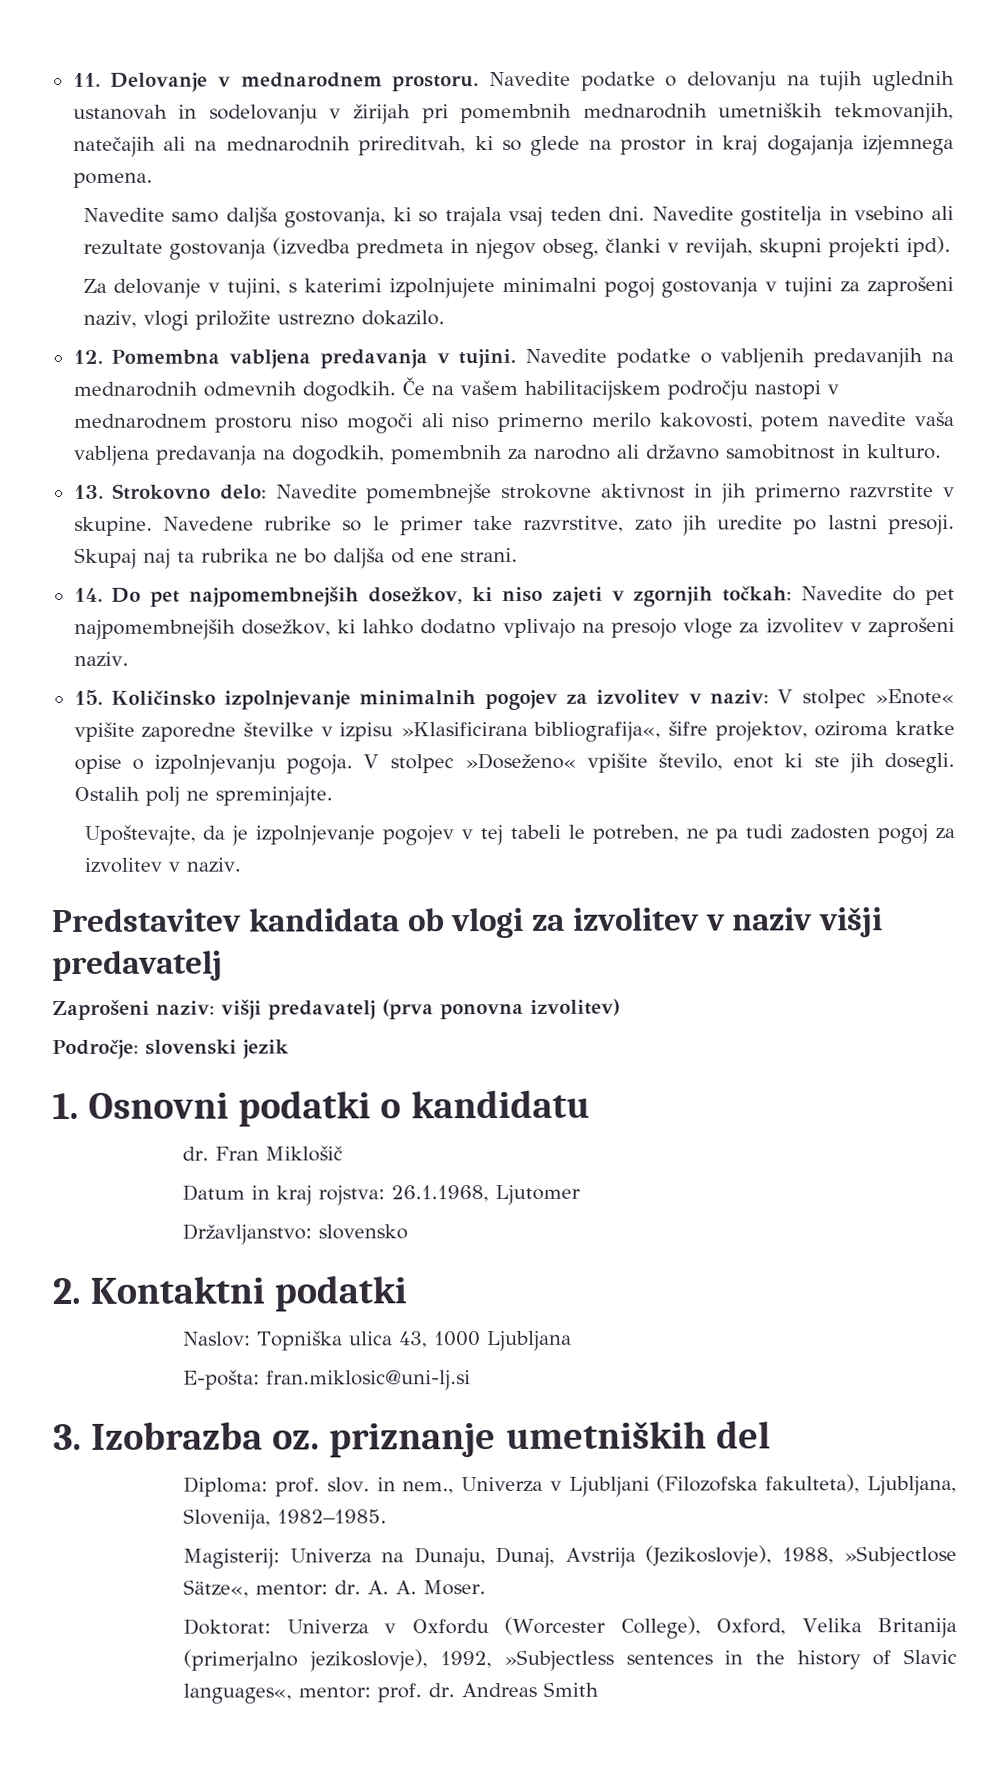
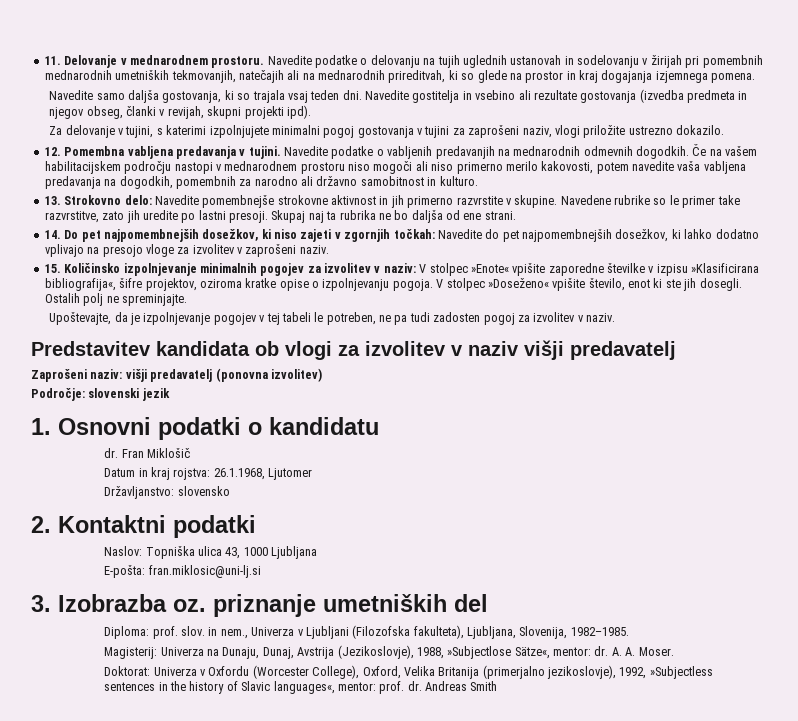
- Zaprošeni naziv: višji predavatelj (prva ponovna izvolitev)
+ Zaprošeni naziv: višji predavatelj (ponovna izvolitev)

